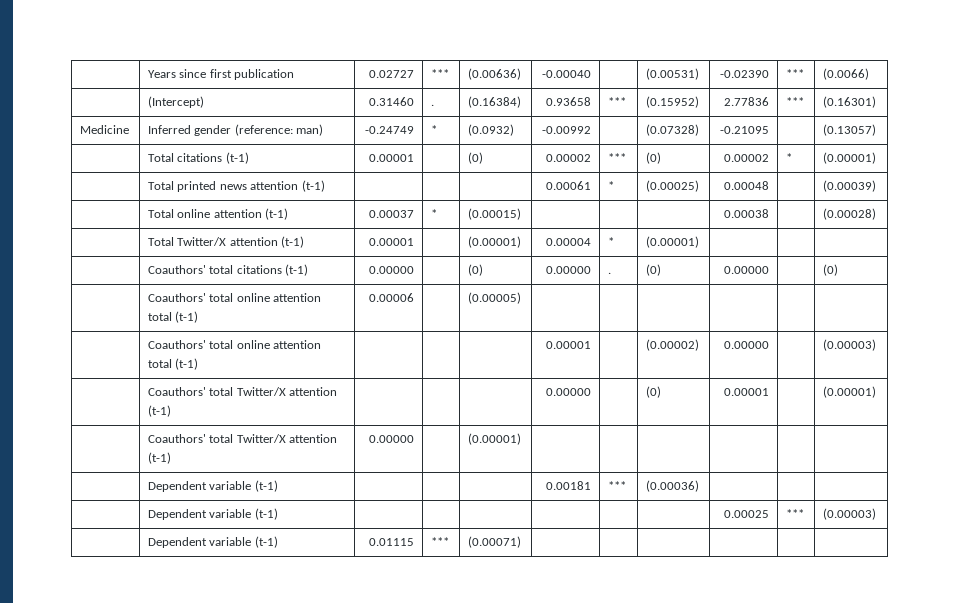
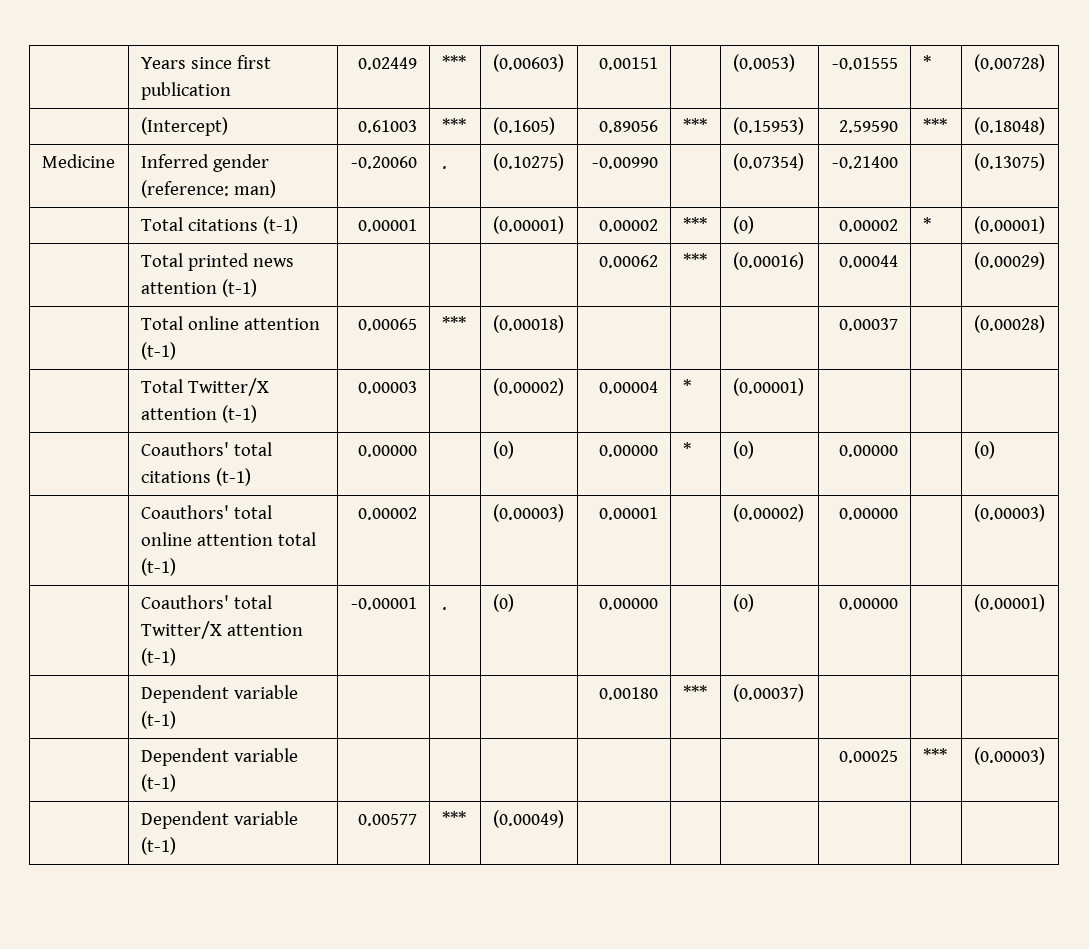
- | Years since first publication | 0.02727 | *** | (0.00636) | -0.00040 | | (0.00531) | -0.02390 | *** | (0.0066)
- | (Intercept) | 0.31460 | . | (0.16384) | 0.93658 | *** | (0.15952) | 2.77836 | *** | (0.16301)
+ | Years since first publication | 0.02449 | *** | (0.00603) | 0.00151 | | (0.0053) | -0.01555 | * | (0.00728)
+ | (Intercept) | 0.61003 | *** | (0.1605) | 0.89056 | *** | (0.15953) | 2.59590 | *** | (0.18048)
- Medicine | Inferred gender (reference: man) | -0.24749 | * | (0.0932) | -0.00992 | | (0.07328) | -0.21095 | | (0.13057)
+ Medicine | Inferred gender (reference: man) | -0.20060 | . | (0.10275) | -0.00990 | | (0.07354) | -0.21400 | | (0.13075)
- | Total citations (t-1) | 0.00001 | | (0) | 0.00002 | *** | (0) | 0.00002 | * | (0.00001)
+ | Total citations (t-1) | 0.00001 | | (0.00001) | 0.00002 | *** | (0) | 0.00002 | * | (0.00001)
- | Total printed news attention (t-1) | | | | 0.00061 | * | (0.00025) | 0.00048 | | (0.00039)
+ | Total printed news attention (t-1) | | | | 0.00062 | *** | (0.00016) | 0.00044 | | (0.00029)
- | Total online attention (t-1) | 0.00037 | * | (0.00015) | | | | 0.00038 | | (0.00028)
+ | Total online attention (t-1) | 0.00065 | *** | (0.00018) | | | | 0.00037 | | (0.00028)
- | Total Twitter/X attention (t-1) | 0.00001 | | (0.00001) | 0.00004 | * | (0.00001) | | |
+ | Total Twitter/X attention (t-1) | 0.00003 | | (0.00002) | 0.00004 | * | (0.00001) | | |
- | Coauthors' total citations (t-1) | 0.00000 | | (0) | 0.00000 | . | (0) | 0.00000 | | (0)
+ | Coauthors' total citations (t-1) | 0.00000 | | (0) | 0.00000 | * | (0) | 0.00000 | | (0)
- | Coauthors' total online attention total (t-1) | 0.00006 | | (0.00005) | | | | | |
- | Coauthors' total online attention total (t-1) | | | | 0.00001 | | (0.00002) | 0.00000 | | (0.00003)
+ | Coauthors' total online attention total (t-1) | 0.00002 | | (0.00003) | 0.00001 | | (0.00002) | 0.00000 | | (0.00003)
- | Coauthors' total Twitter/X attention (t-1) | | | | 0.00000 | | (0) | 0.00001 | | (0.00001)
- | Coauthors' total Twitter/X attention (t-1) | 0.00000 | | (0.00001) | | | | | |
- | Dependent variable (t-1) | | | | 0.00181 | *** | (0.00036) | | |
+ | Coauthors' total Twitter/X attention (t-1) | -0.00001 | . | (0) | 0.00000 | | (0) | 0.00000 | | (0.00001)
+ | Dependent variable (t-1) | | | | 0.00180 | *** | (0.00037) | | |
- | Dependent variable (t-1) | 0.01115 | *** | (0.00071) | | | | | |
+ | Dependent variable (t-1) | 0.00577 | *** | (0.00049) | | | | | |

